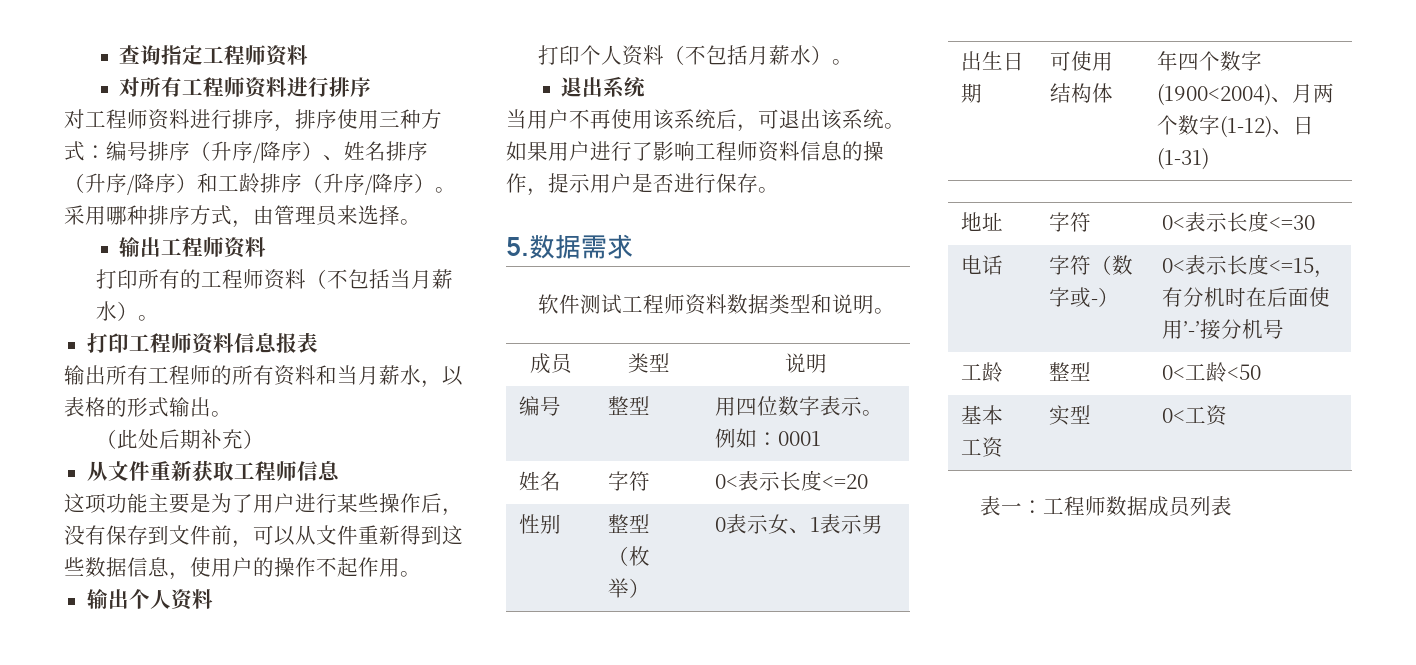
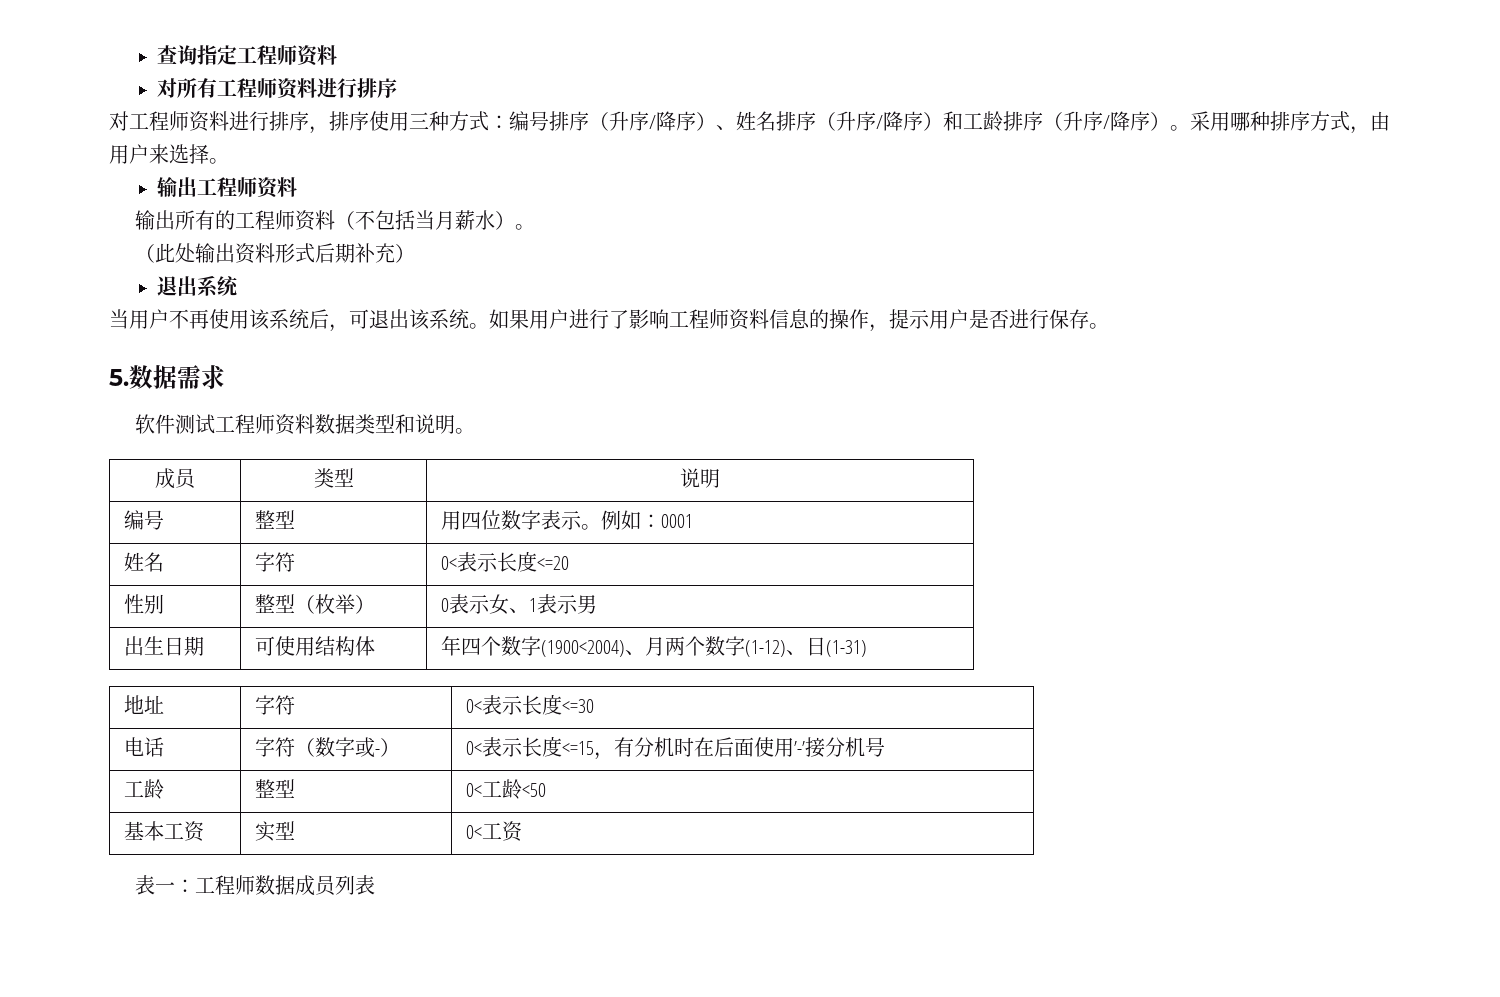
- 采用哪种排序方式，由管理员来选择。
+ 采用哪种排序方式，由用户来选择。
- 打印所有的工程师资料（不包括当月薪水）。
+ 输出所有的工程师资料（不包括当月薪水）。
- 打印工程师资料信息报表
- 输出所有工程师的所有资料和当月薪水，以表格的形式输出。
- （此处后期补充）
+ （此处输出资料形式后期补充）
- 从文件重新获取工程师信息
- 这项功能主要是为了用户进行某些操作后，没有保存到文件前，可以从文件重新得到这些数据信息，使用户的操作不起作用。
- 输出个人资料
- 打印个人资料（不包括月薪水）。

